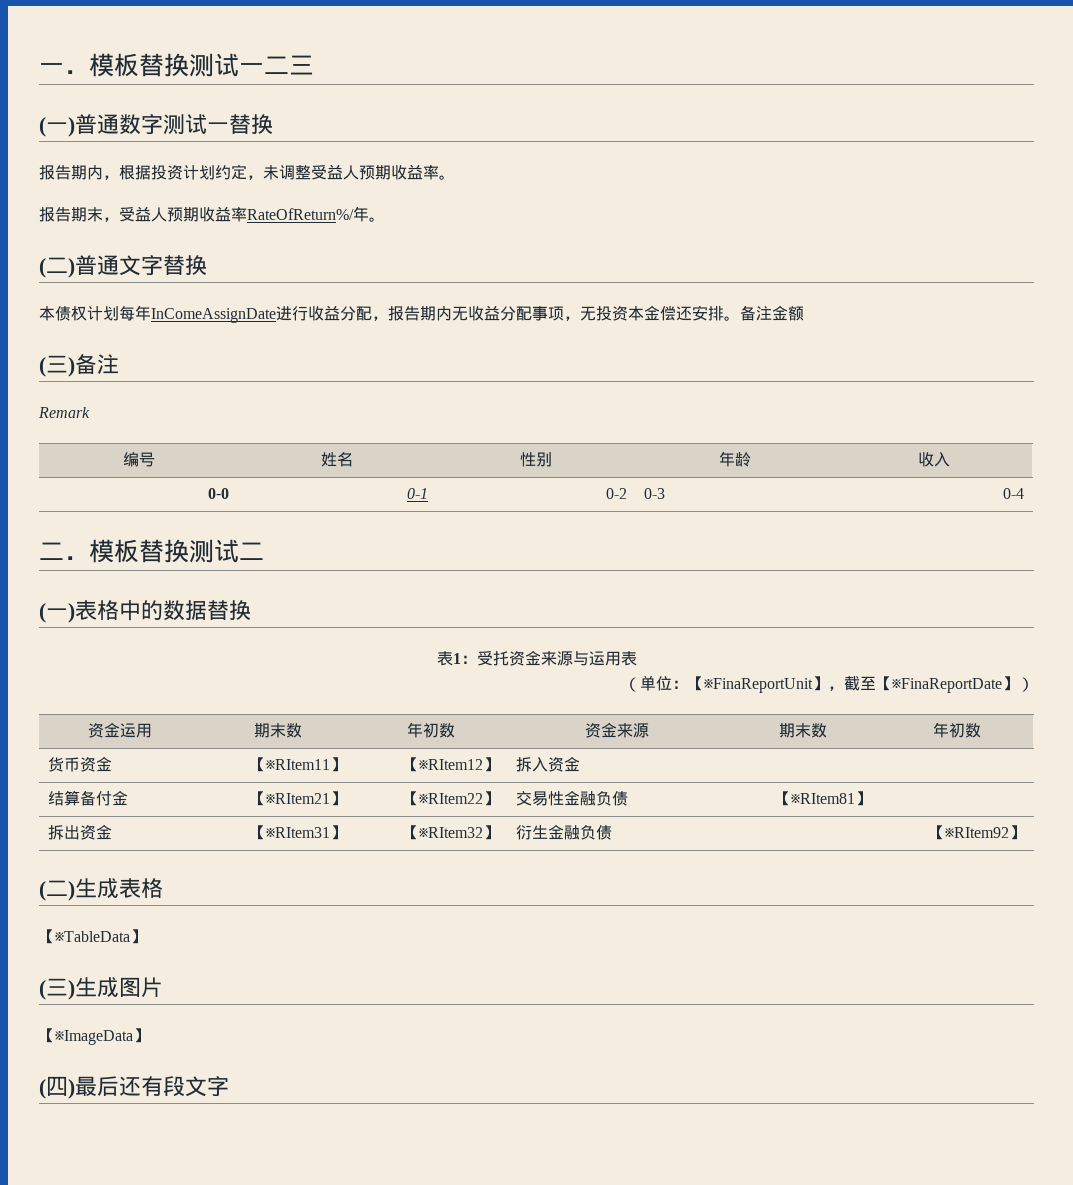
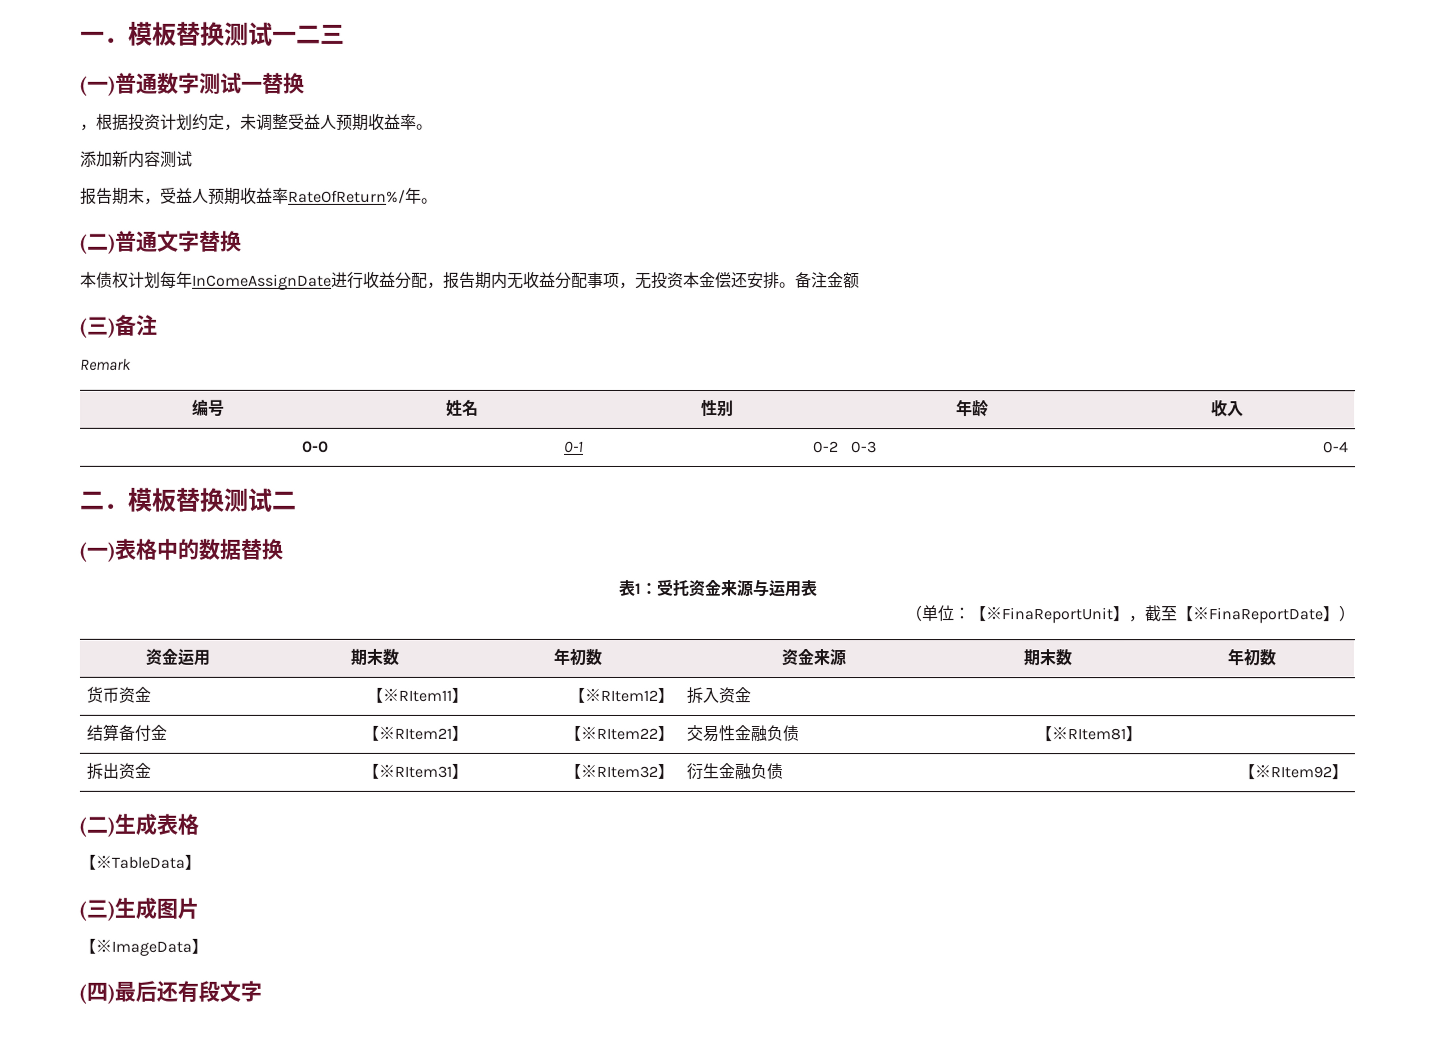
- 报告期内，根据投资计划约定，未调整受益人预期收益率。
+ ，根据投资计划约定，未调整受益人预期收益率。
+ 添加新内容测试

